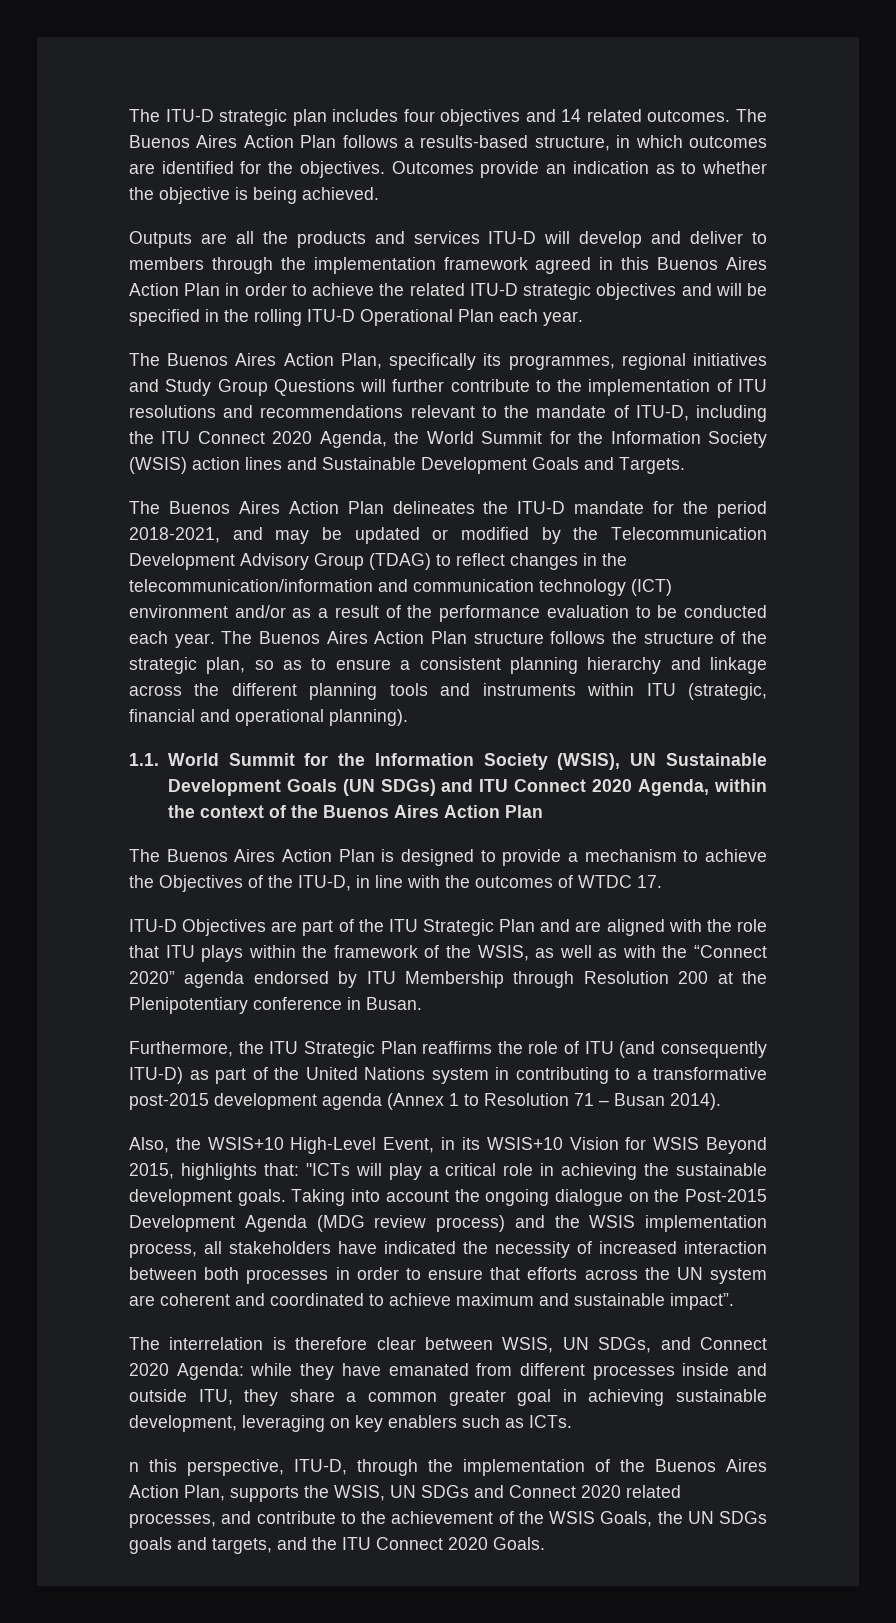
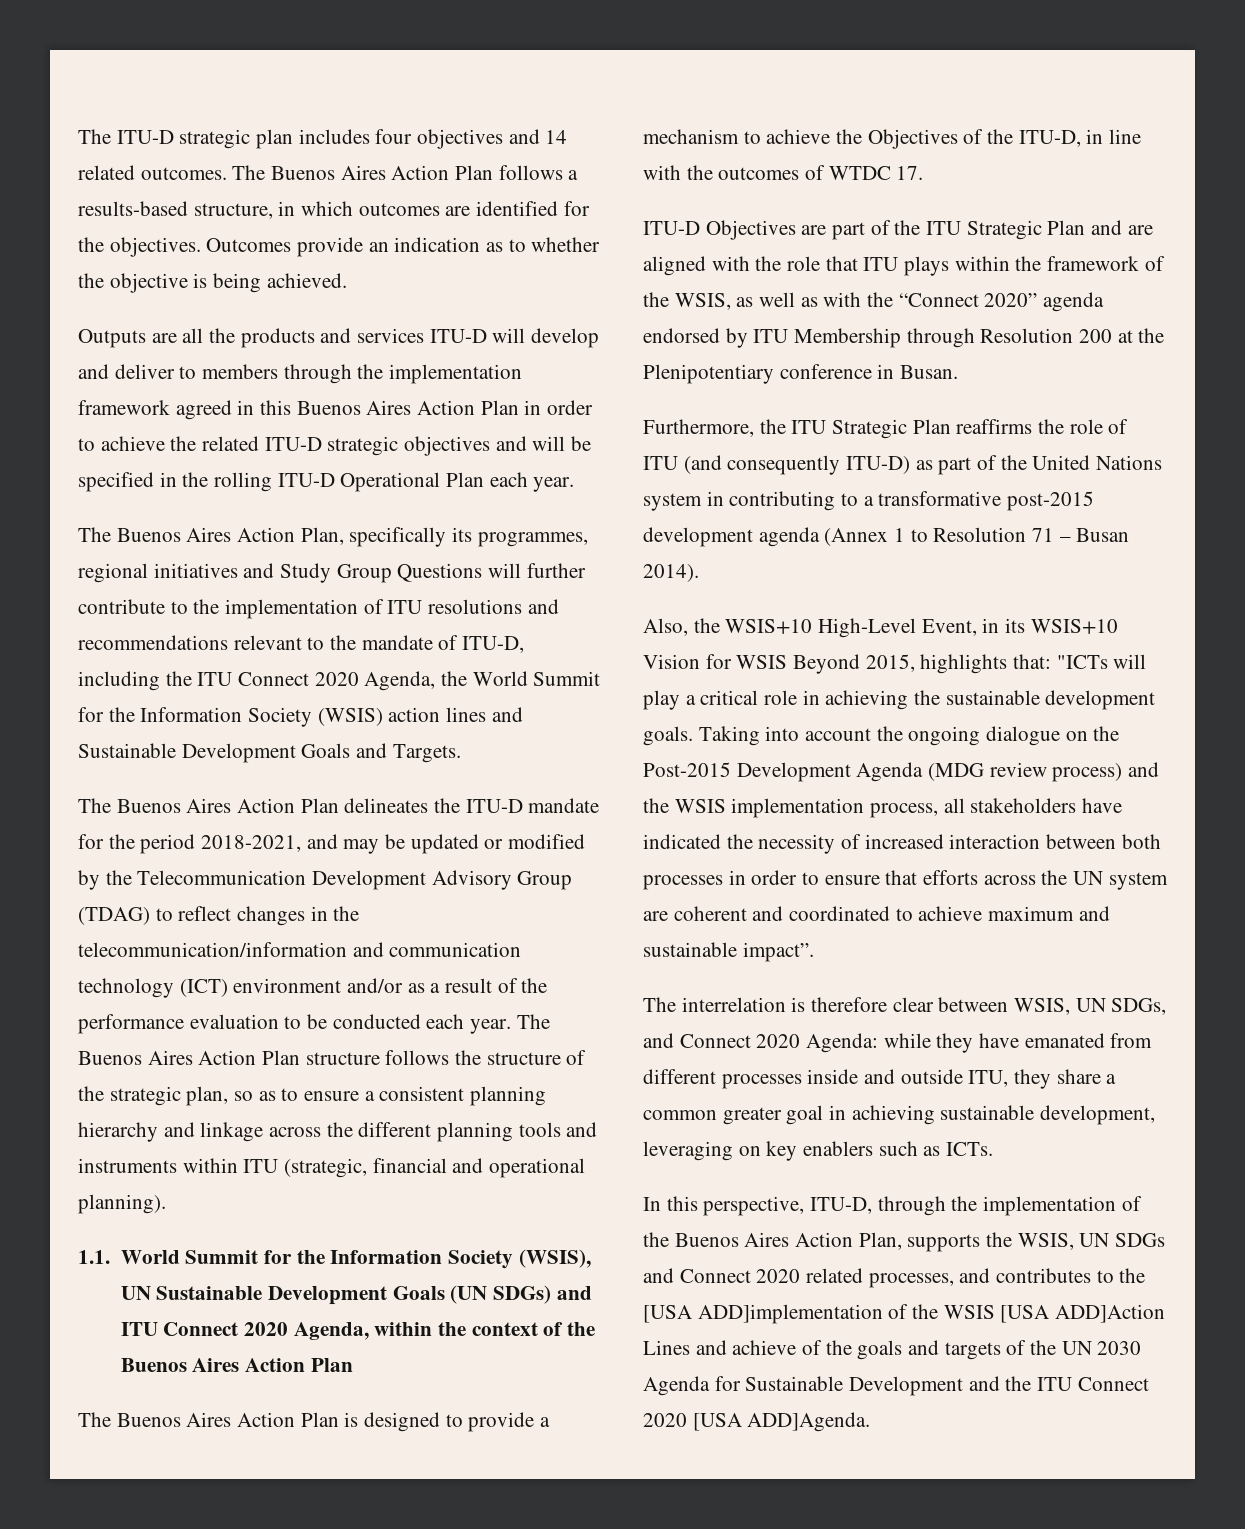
- n this perspective, ITU-D, through the implementation of the Buenos Aires Action Plan, supports the WSIS, UN SDGs and Connect 2020 related processes, and contribute to the achievement of the WSIS Goals, the UN SDGs goals and targets, and the ITU Connect 2020 Goals.
+ In this perspective, ITU-D, through the implementation of the Buenos Aires Action Plan, supports the WSIS, UN SDGs and Connect 2020 related processes, and contributes to the [USA ADD]implementation of the WSIS [USA ADD]Action Lines and achieve of the goals and targets of the UN 2030 Agenda for Sustainable Development and the ITU Connect 2020 [USA ADD]Agenda.

